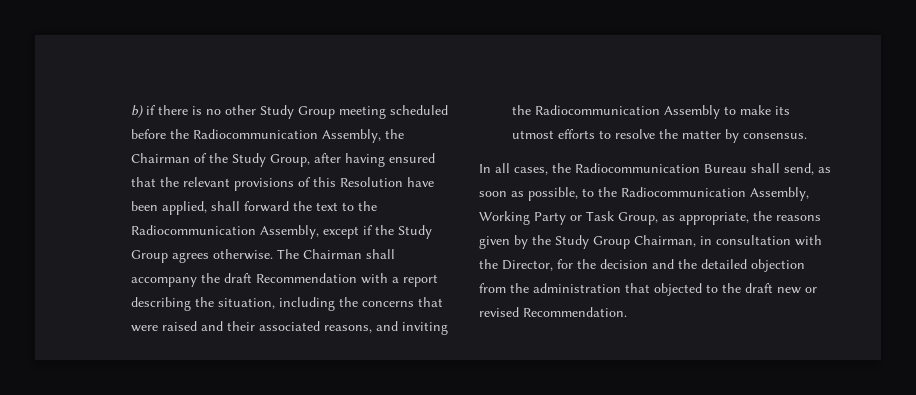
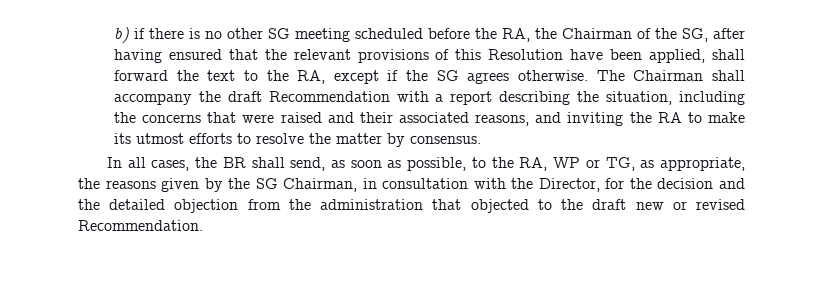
- b) if there is no other Study Group meeting scheduled before the Radiocommunication Assembly, the Chairman of the Study Group, after having ensured that the relevant provisions of this Resolution have been applied, shall forward the text to the Radiocommunication Assembly, except if the Study Group agrees otherwise.
+ b) if there is no other SG meeting scheduled before the RA, the Chairman of the SG, after having ensured that the relevant provisions of this Resolution have been applied, shall forward the text to the RA, except if the SG agrees otherwise.
- The Chairman shall accompany the draft Recommendation with a report describing the situation, including the concerns that were raised and their associated reasons, and inviting the Radiocommunication Assembly to make its utmost efforts to resolve the matter by consensus.
+ The Chairman shall accompany the draft Recommendation with a report describing the situation, including the concerns that were raised and their associated reasons, and inviting the RA to make its utmost efforts to resolve the matter by consensus.
- In all cases, the Radiocommunication Bureau shall send, as soon as possible, to the Radiocommunication Assembly, Working Party or Task Group, as appropriate, the reasons given by the Study Group Chairman, in consultation with the Director, for the decision and the detailed objection from the administration that objected to the draft new or revised Recommendation.
+ In all cases, the BR shall send, as soon as possible, to the RA, WP or TG, as appropriate, the reasons given by the SG Chairman, in consultation with the Director, for the decision and the detailed objection from the administration that objected to the draft new or revised Recommendation.

